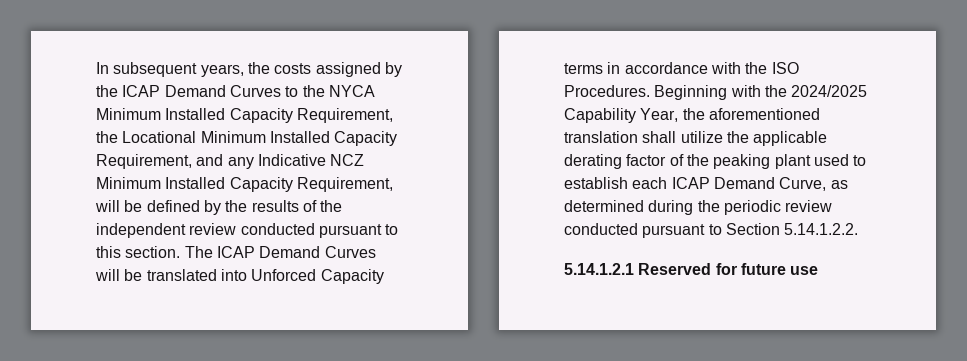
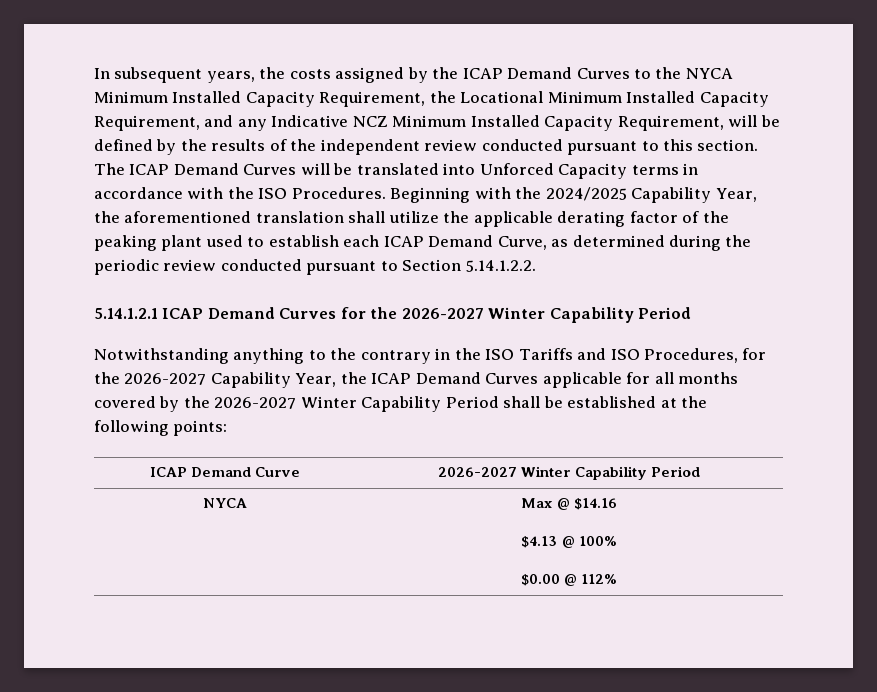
- 5.14.1.2.1 Reserved for future use
+ 5.14.1.2.1 ICAP Demand Curves for the 2026-2027 Winter Capability Period
+ Notwithstanding anything to the contrary in the ISO Tariffs and ISO Procedures, for the 2026-2027 Capability Year, the ICAP Demand Curves applicable for all months covered by the 2026-2027 Winter Capability Period shall be established at the following points:
+ ICAP Demand Curve | 2026-2027 Winter Capability Period
+ NYCA | Max @ $14.16
+ $4.13 @ 100%
+ $0.00 @ 112%

